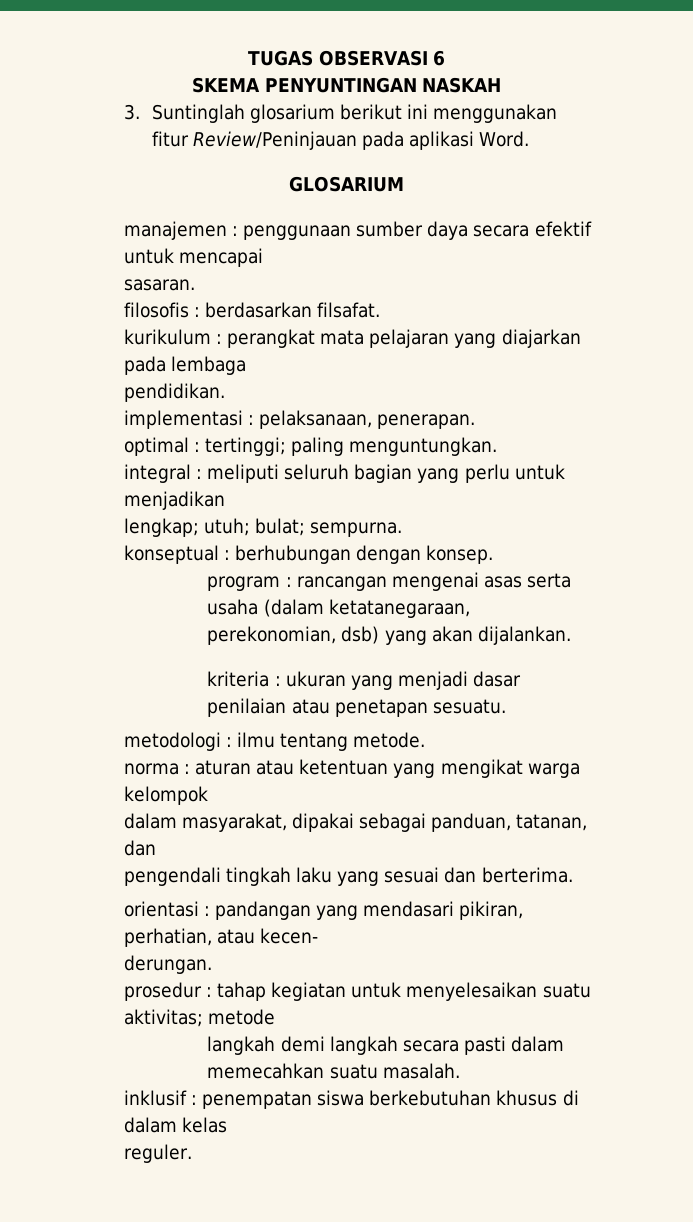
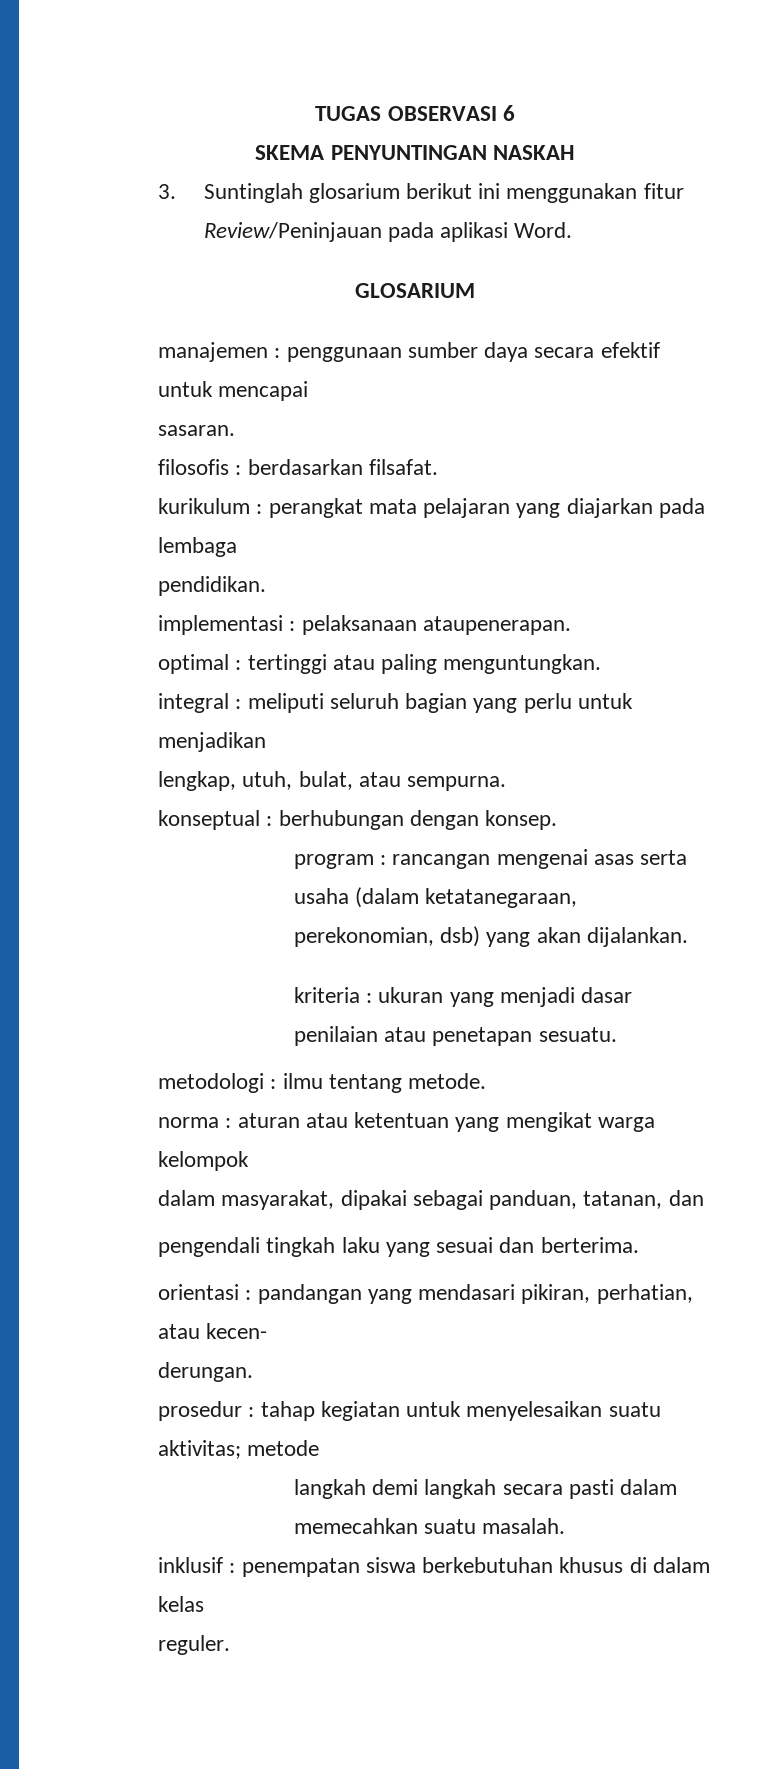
- implementasi : pelaksanaan, penerapan.
+ implementasi : pelaksanaan ataupenerapan.
- optimal : tertinggi; paling menguntungkan.
+ optimal : tertinggi atau paling menguntungkan.
- lengkap; utuh; bulat; sempurna.
+ lengkap, utuh, bulat, atau sempurna.

